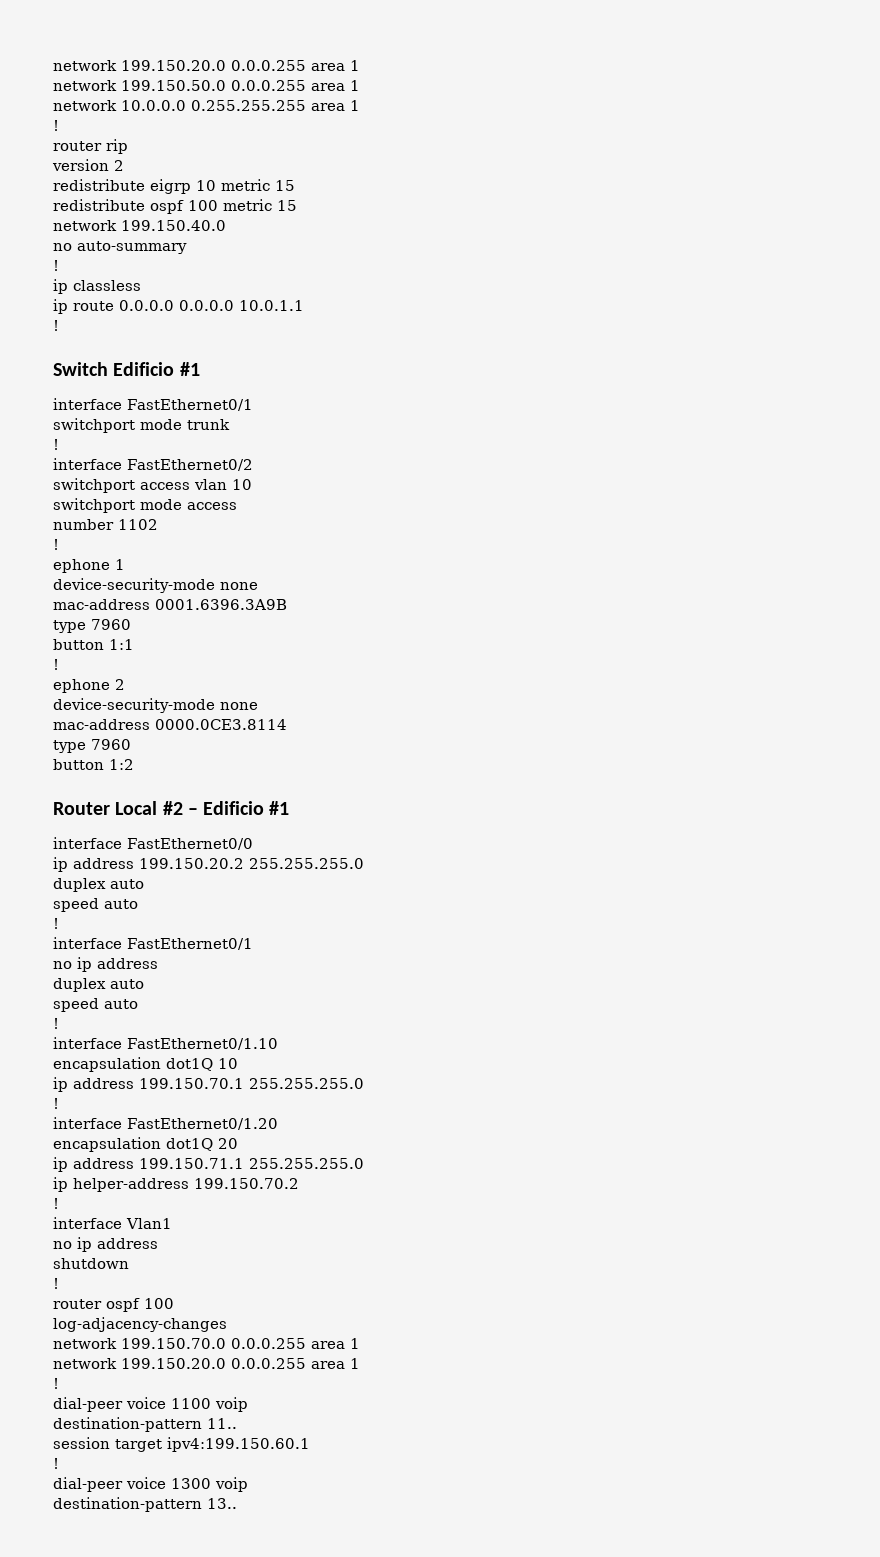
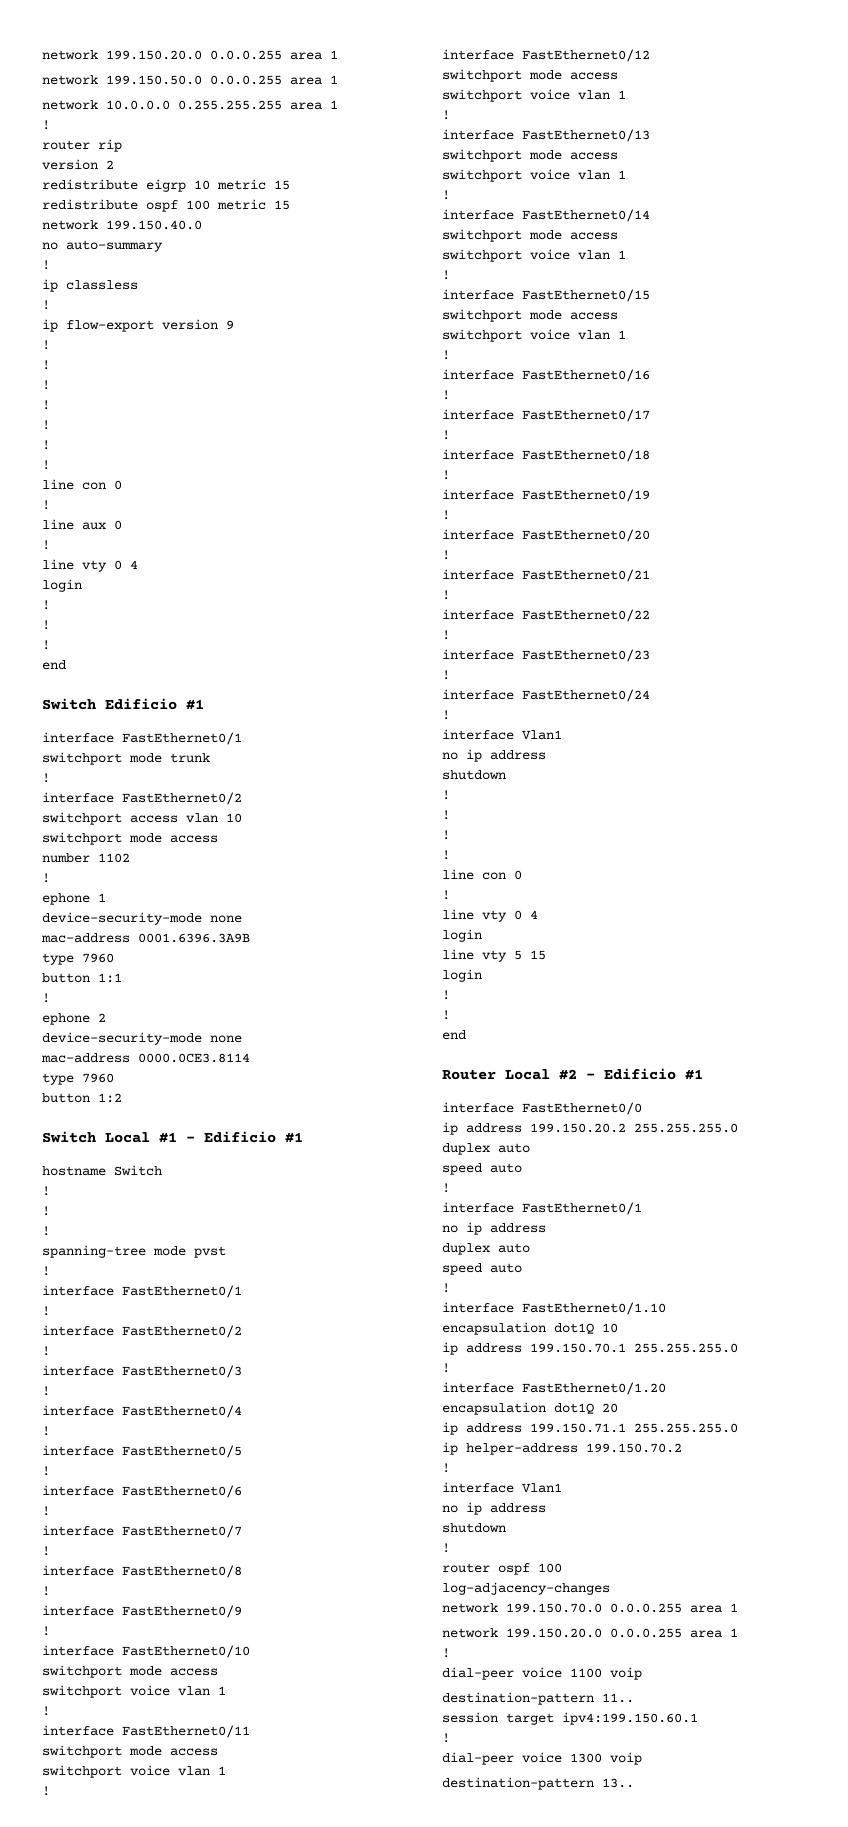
  ip classless
- ip route 0.0.0.0 0.0.0.0 10.0.1.1
  !
+ ip flow-export version 9
+ !
+ !
+ !
+ !
+ !
+ !
+ !
+ line con 0
+ !
+ line aux 0
+ !
+ line vty 0 4
+ login
+ !
+ !
+ !
+ end
+ Switch Local #1 – Edificio #1
+ hostname Switch
+ !
+ !
+ !
+ spanning-tree mode pvst
+ !
+ interface FastEthernet0/1
+ !
+ interface FastEthernet0/2
+ !
+ interface FastEthernet0/3
+ !
+ interface FastEthernet0/4
+ !
+ interface FastEthernet0/5
+ !
+ interface FastEthernet0/6
+ !
+ interface FastEthernet0/7
+ !
+ interface FastEthernet0/8
+ !
+ interface FastEthernet0/9
+ !
+ interface FastEthernet0/10
+ switchport mode access
+ switchport voice vlan 1
+ !
+ interface FastEthernet0/11
+ switchport mode access
+ switchport voice vlan 1
+ !
+ interface FastEthernet0/12
+ switchport mode access
+ switchport voice vlan 1
+ !
+ interface FastEthernet0/13
+ switchport mode access
+ switchport voice vlan 1
+ !
+ interface FastEthernet0/14
+ switchport mode access
+ switchport voice vlan 1
+ !
+ interface FastEthernet0/15
+ switchport mode access
+ switchport voice vlan 1
+ !
+ interface FastEthernet0/16
+ !
+ interface FastEthernet0/17
+ !
+ interface FastEthernet0/18
+ !
+ interface FastEthernet0/19
+ !
+ interface FastEthernet0/20
+ !
+ interface FastEthernet0/21
+ !
+ interface FastEthernet0/22
+ !
+ interface FastEthernet0/23
+ !
+ interface FastEthernet0/24
+ !
+ interface Vlan1
+ no ip address
+ shutdown
+ !
+ !
+ !
+ !
+ line con 0
+ !
+ line vty 0 4
+ login
+ line vty 5 15
+ login
+ !
+ !
+ end

